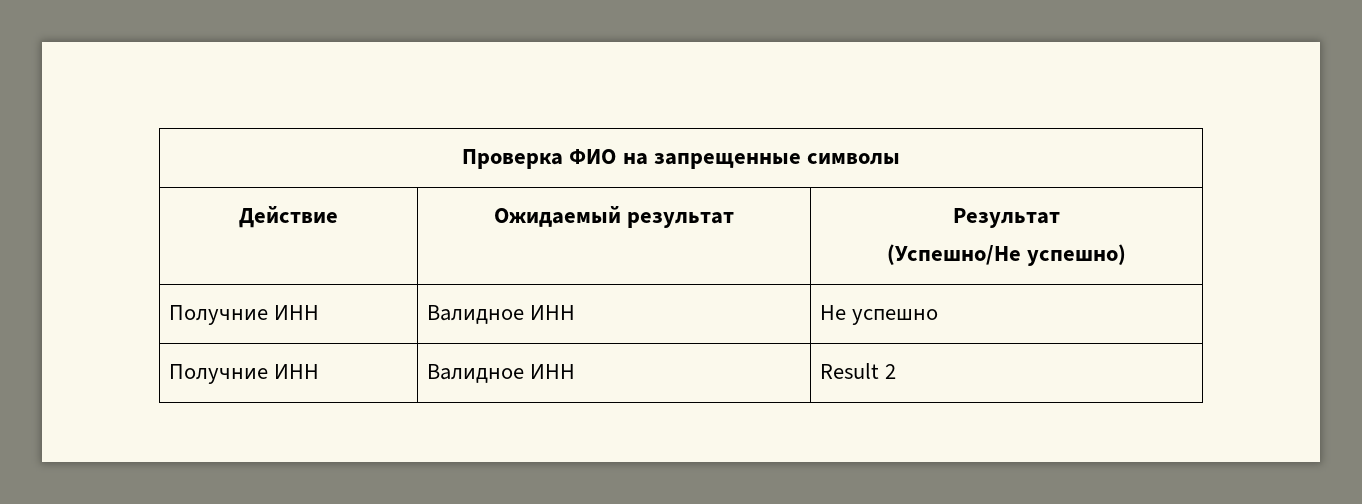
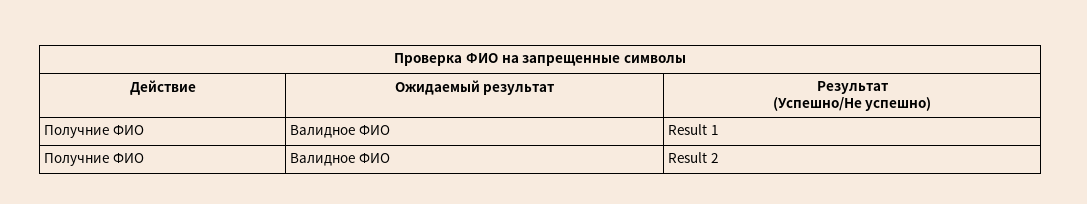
- Получние ИНН | Валидное ИНН | Не успешно
- Получние ИНН | Валидное ИНН | Result 2
+ Получние ФИО | Валидное ФИО | Result 1
+ Получние ФИО | Валидное ФИО | Result 2

